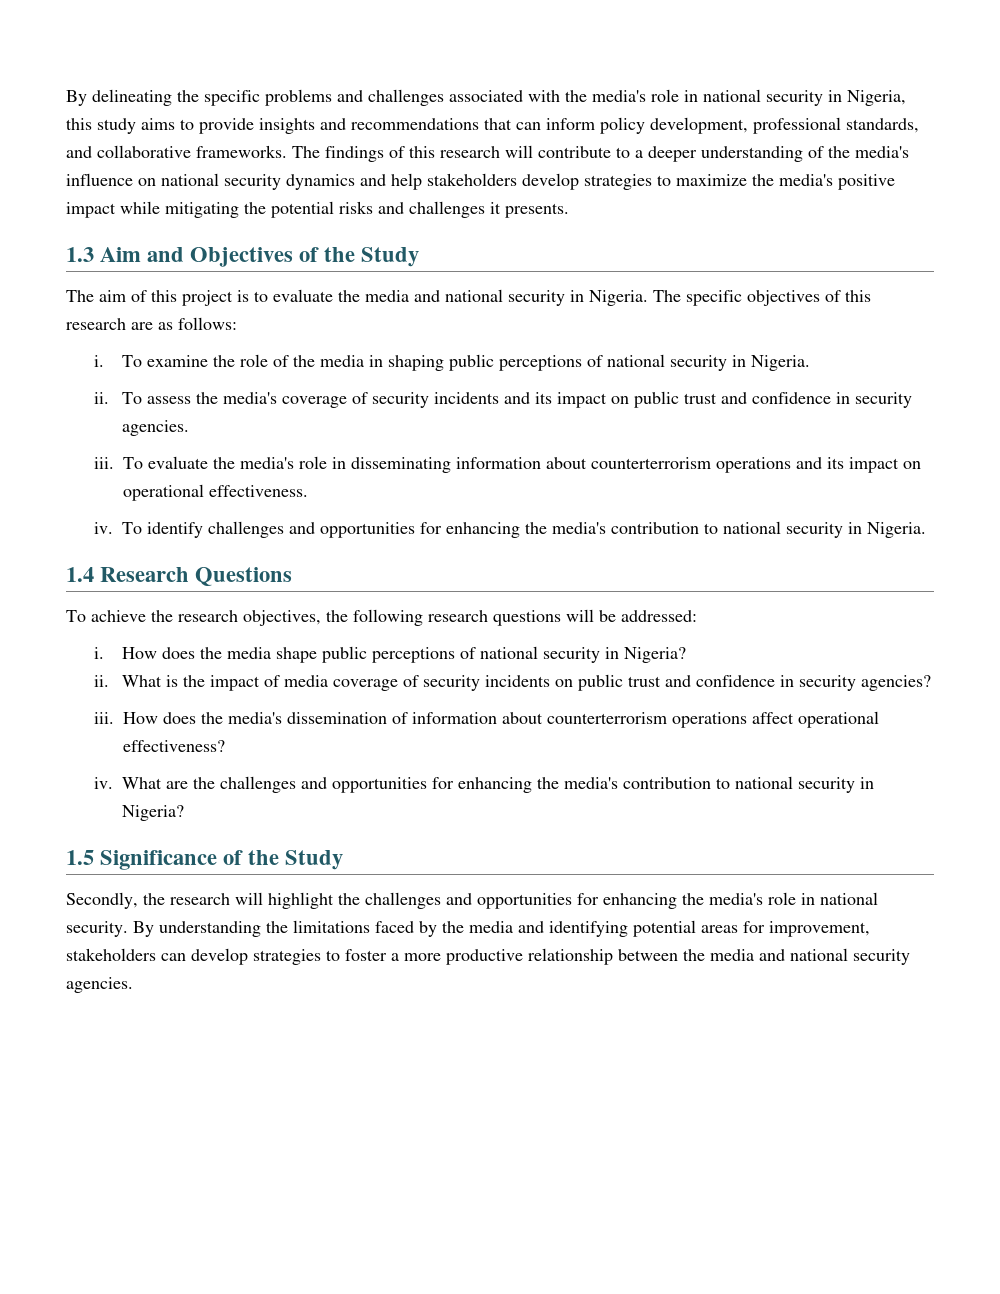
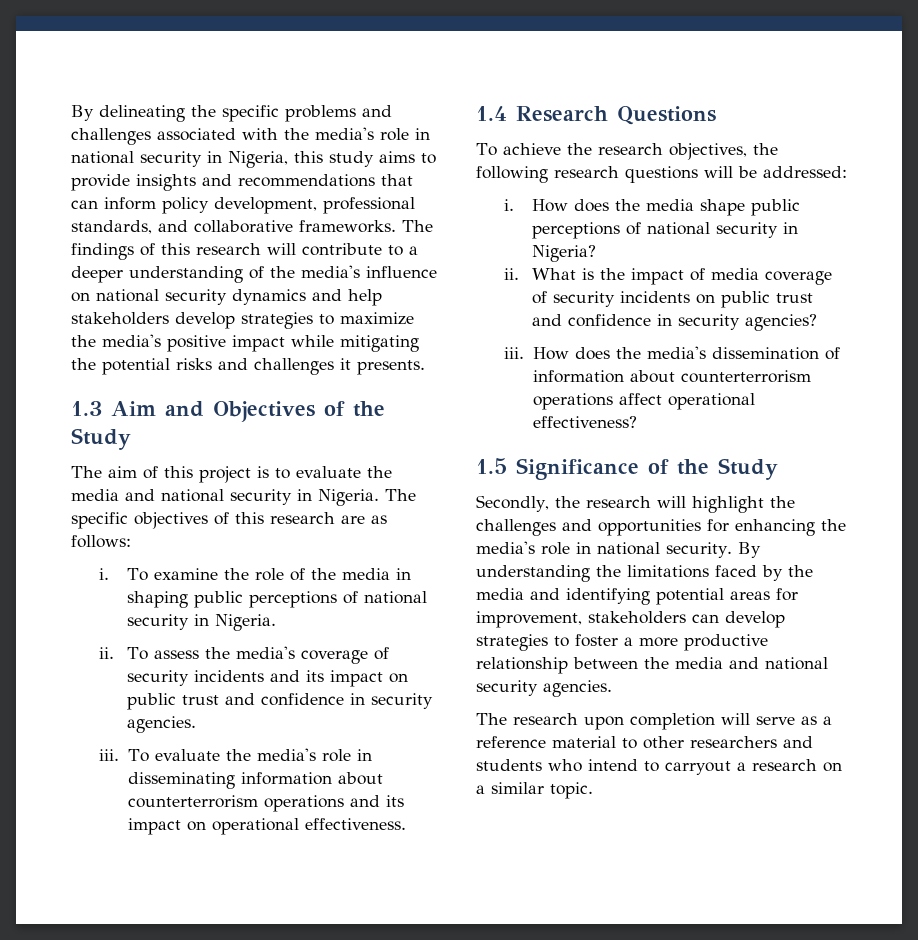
- iv. To identify challenges and opportunities for enhancing the media's contribution to national security in Nigeria.
- iv. What are the challenges and opportunities for enhancing the media's contribution to national security in Nigeria?
+ The research upon completion will serve as a reference material to other researchers and students who intend to carryout a research on a similar topic.

